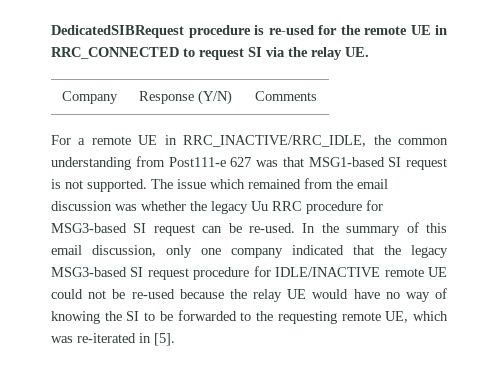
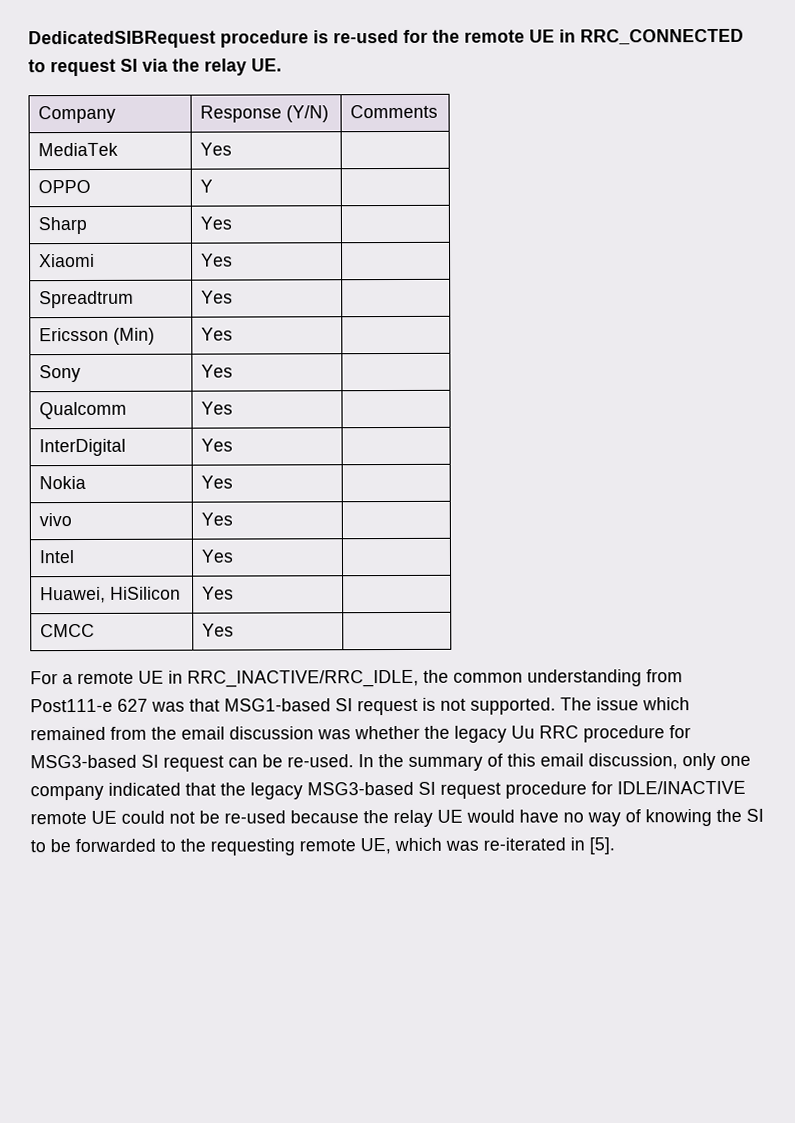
+ MediaTek | Yes |
+ OPPO | Y |
+ Sharp | Yes |
+ Xiaomi | Yes |
+ Spreadtrum | Yes |
+ Ericsson (Min) | Yes |
+ Sony | Yes |
+ Qualcomm | Yes |
+ InterDigital | Yes |
+ Nokia | Yes |
+ vivo | Yes |
+ Intel | Yes |
+ Huawei, HiSilicon | Yes |
+ CMCC | Yes |

